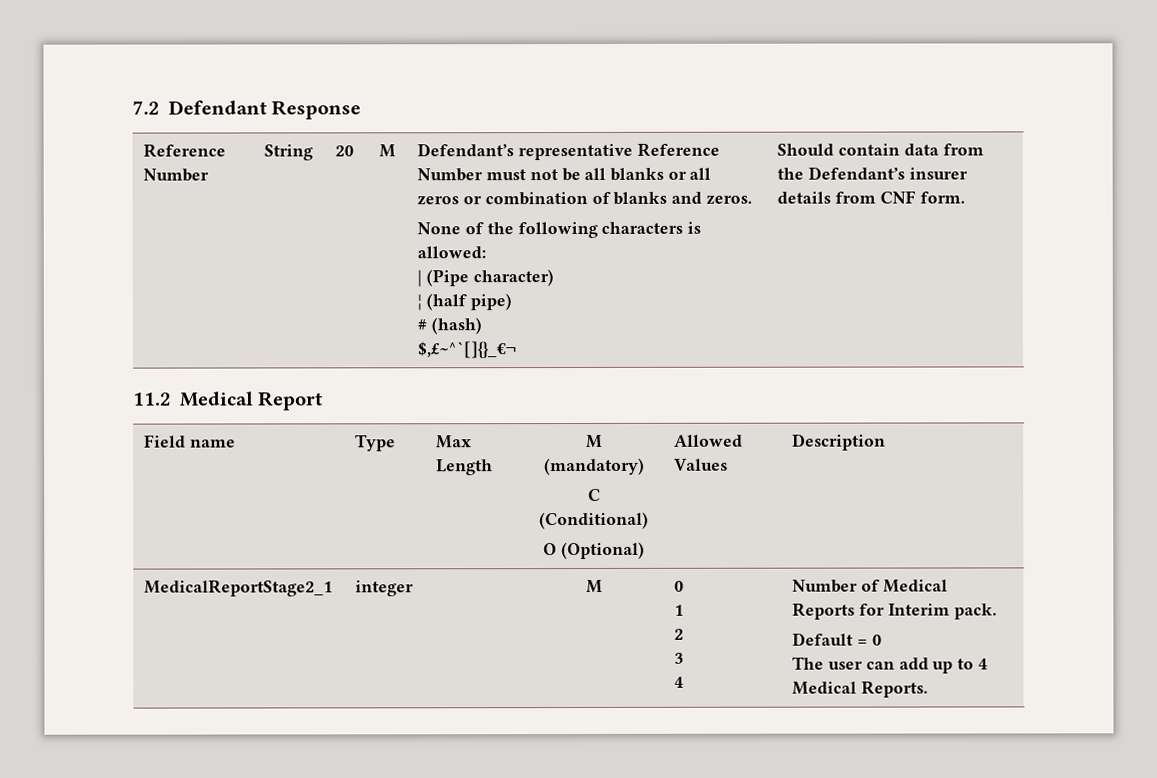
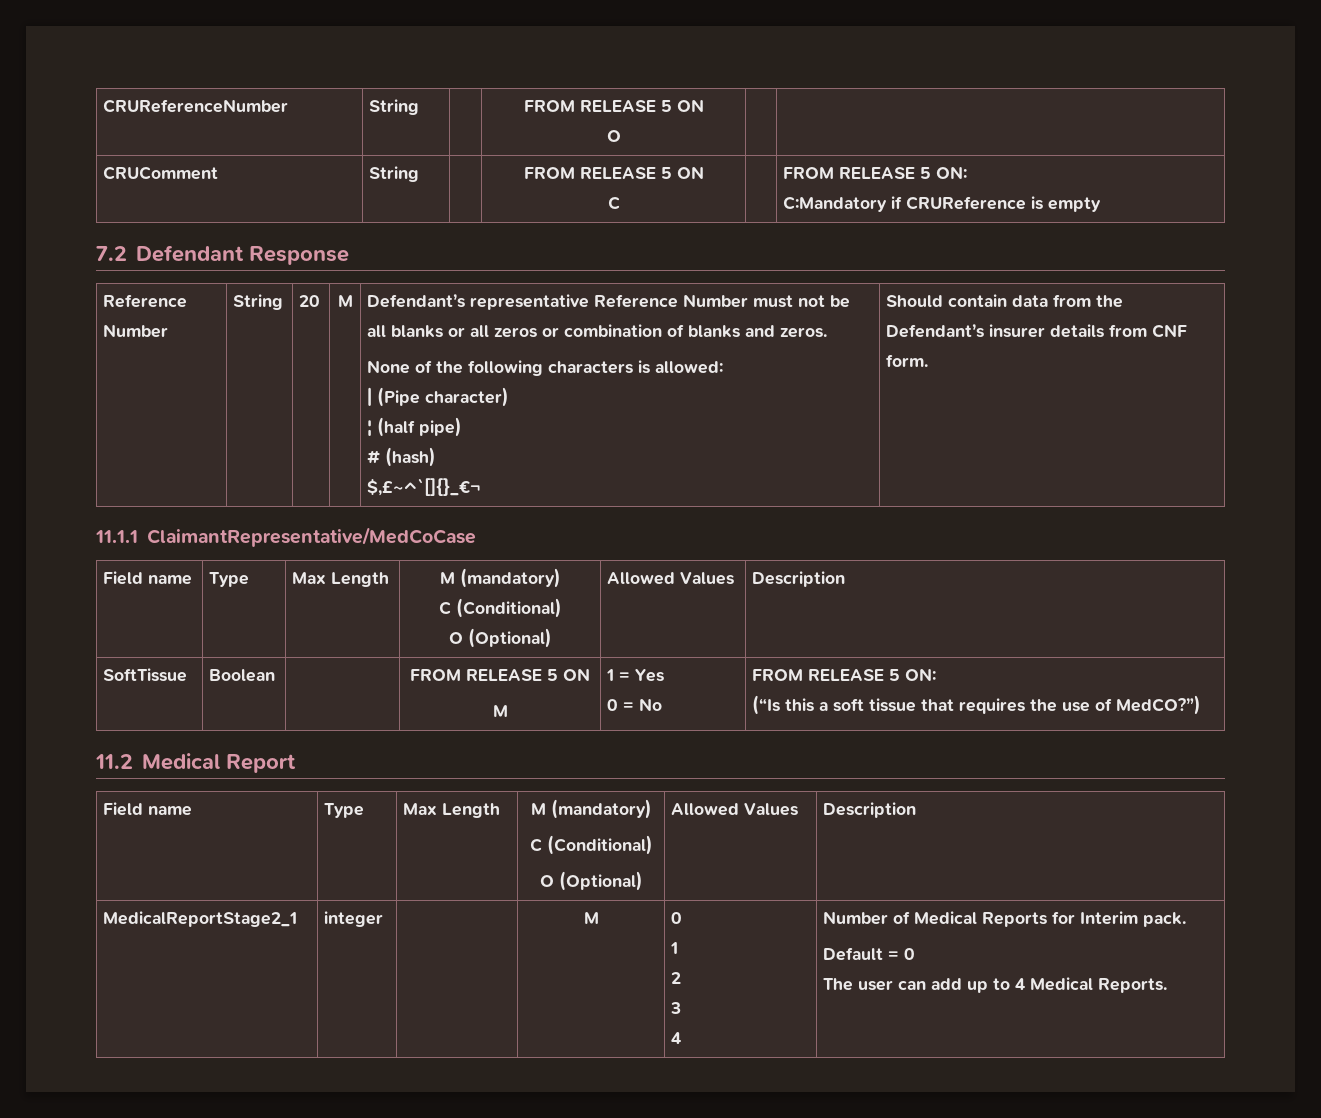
+ CRUReferenceNumber | String | | FROM RELEASE 5 ON
+ O | |
+ CRUComment | String | | FROM RELEASE 5 ON
+ C | | FROM RELEASE 5 ON:
+ C:Mandatory if CRUReference is empty
+ 11.1.1 ClaimantRepresentative/MedCoCase
+ Field name | Type | Max Length | M (mandatory)
+ C (Conditional)
+ O (Optional) | Allowed Values | Description
+ SoftTissue | Boolean | | FROM RELEASE 5 ON
+ M | 1 = Yes
+ 0 = No | FROM RELEASE 5 ON:
+ (“Is this a soft tissue that requires the use of MedCO?”)

